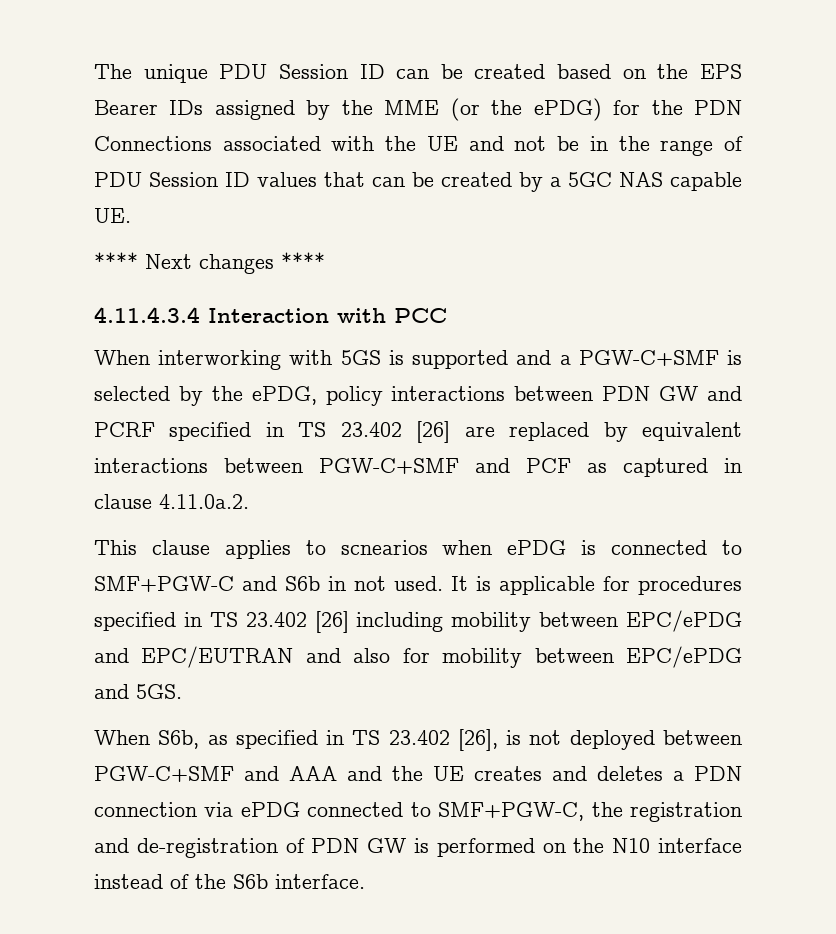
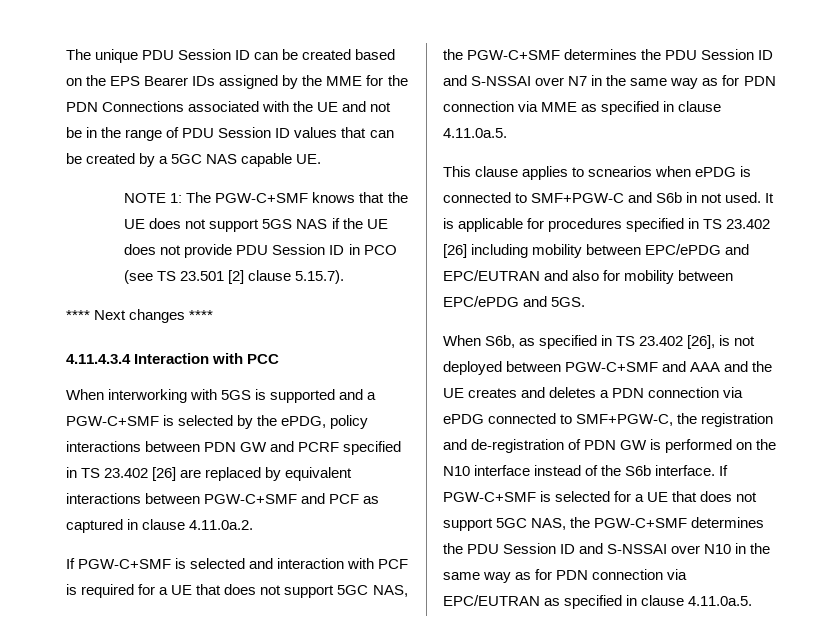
- The unique PDU Session ID can be created based on the EPS Bearer IDs assigned by the MME (or the ePDG) for the PDN Connections associated with the UE and not be in the range of PDU Session ID values that can be created by a 5GC NAS capable UE.
+ The unique PDU Session ID can be created based on the EPS Bearer IDs assigned by the MME for the PDN Connections associated with the UE and not be in the range of PDU Session ID values that can be created by a 5GC NAS capable UE.
+ NOTE 1: The PGW-C+SMF knows that the UE does not support 5GS NAS if the UE does not provide PDU Session ID in PCO (see TS 23.501 [2] clause 5.15.7).
+ If PGW-C+SMF is selected and interaction with PCF is required for a UE that does not support 5GC NAS, the PGW-C+SMF determines the PDU Session ID and S-NSSAI over N7 in the same way as for PDN connection via MME as specified in clause 4.11.0a.5.
+ If PGW-C+SMF is selected for a UE that does not support 5GC NAS, the PGW-C+SMF determines the PDU Session ID and S-NSSAI over N10 in the same way as for PDN connection via EPC/EUTRAN as specified in clause 4.11.0a.5.

